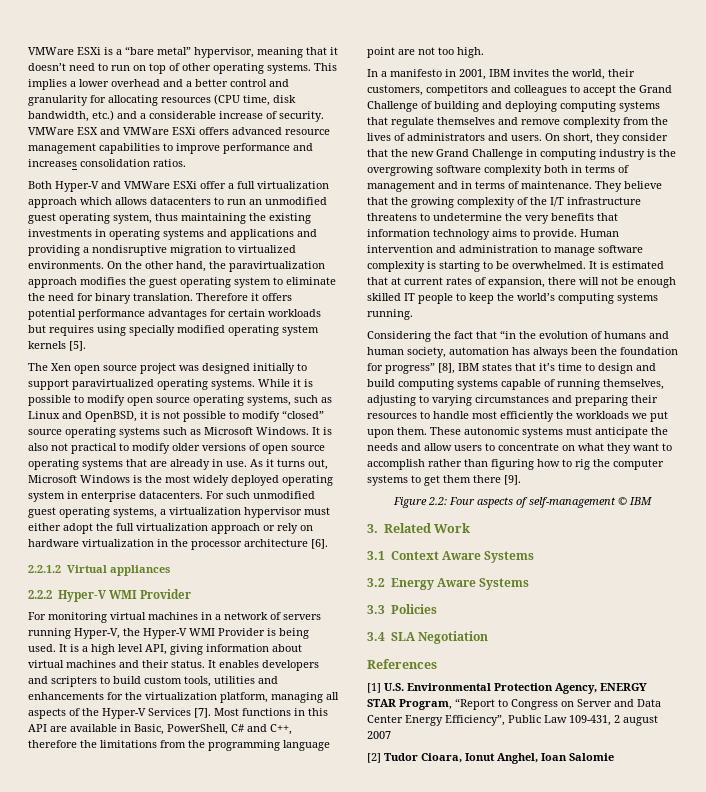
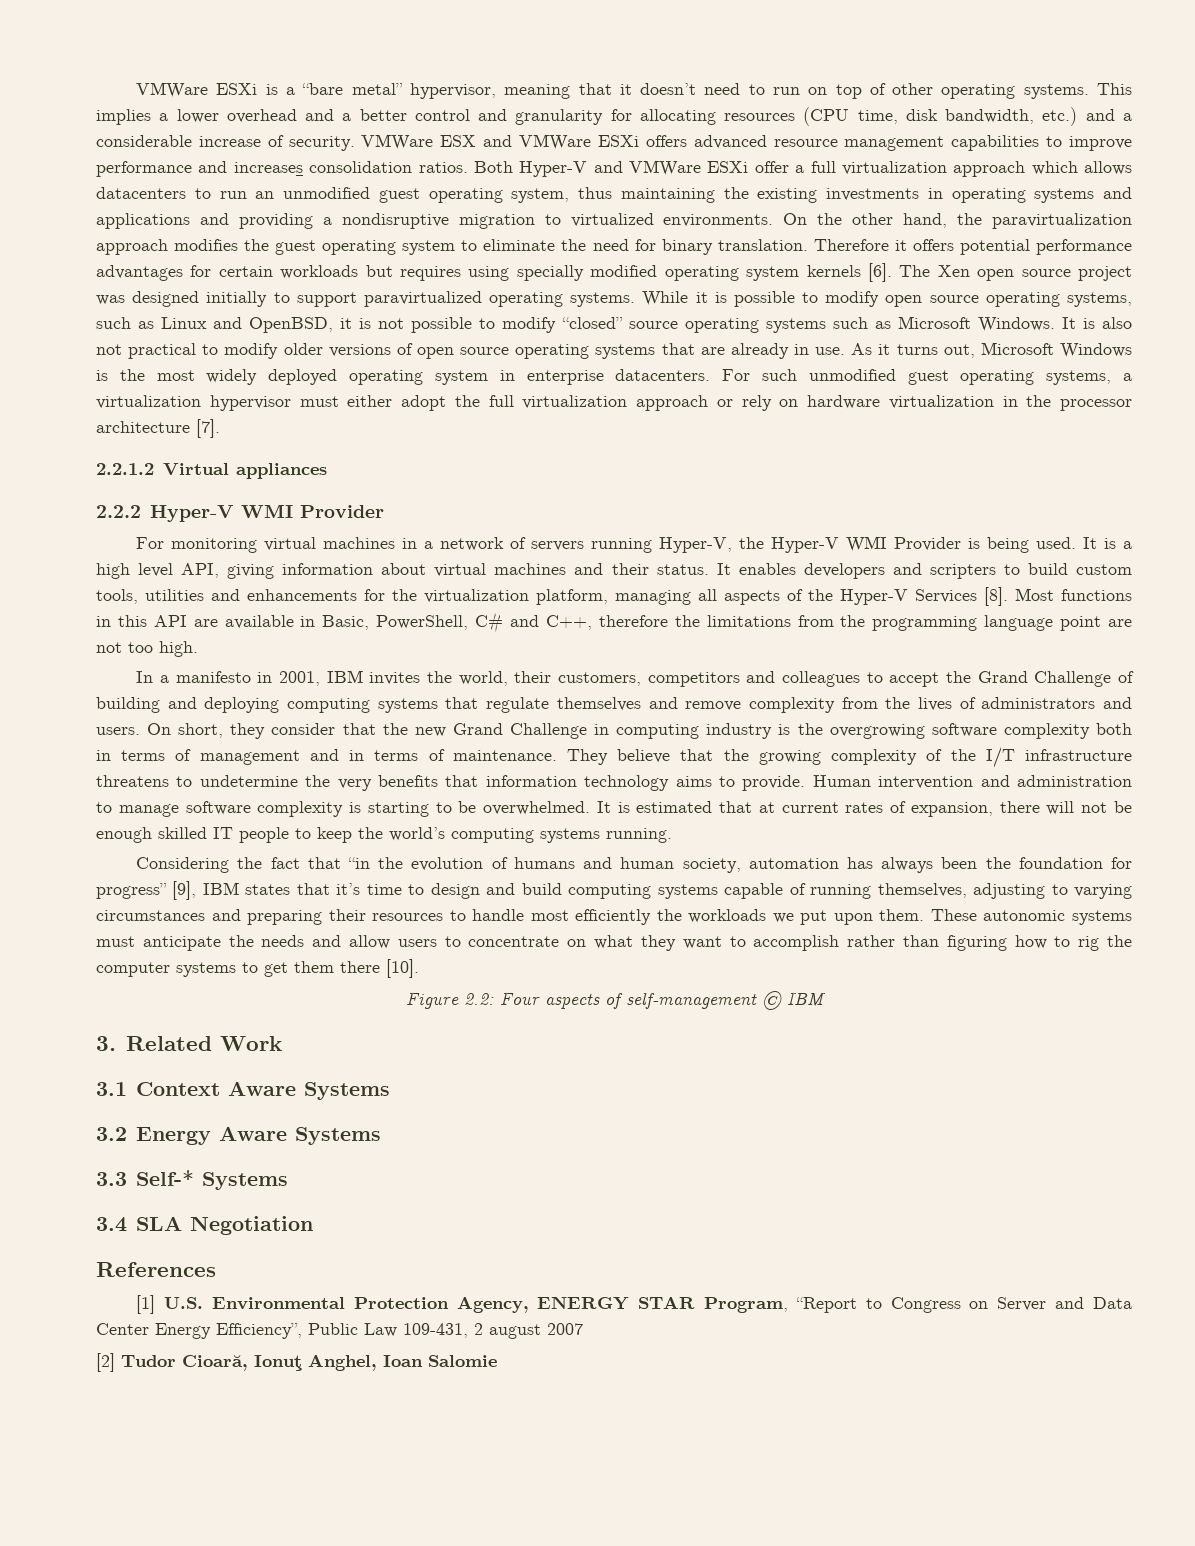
- VMWare ESX and VMWare ESXi offers advanced resource management capabilities to improve performance and increases consolidation ratios.
- Both Hyper-V and VMWare ESXi offer a full virtualization approach which allows datacenters to run an unmodified guest operating system, thus maintaining the existing investments in operating systems and applications and providing a nondisruptive migration to virtualized environments.
+ VMWare ESX and VMWare ESXi offers advanced resource management capabilities to improve performance and increases consolidation ratios. Both Hyper-V and VMWare ESXi offer a full virtualization approach which allows datacenters to run an unmodified guest operating system, thus maintaining the existing investments in operating systems and applications and providing a nondisruptive migration to virtualized environments.
- Therefore it offers potential performance advantages for certain workloads but requires using specially modified operating system kernels [5].
- The Xen open source project was designed initially to support paravirtualized operating systems.
+ Therefore it offers potential performance advantages for certain workloads but requires using specially modified operating system kernels [6]. The Xen open source project was designed initially to support paravirtualized operating systems.
- For such unmodified guest operating systems, a virtualization hypervisor must either adopt the full virtualization approach or rely on hardware virtualization in the processor architecture [6].
+ For such unmodified guest operating systems, a virtualization hypervisor must either adopt the full virtualization approach or rely on hardware virtualization in the processor architecture [7].
- It enables developers and scripters to build custom tools, utilities and enhancements for the virtualization platform, managing all aspects of the Hyper-V Services [7].
+ It enables developers and scripters to build custom tools, utilities and enhancements for the virtualization platform, managing all aspects of the Hyper-V Services [8].
- Considering the fact that “in the evolution of humans and human society, automation has always been the foundation for progress” [8], IBM states that it’s time to design and build computing systems capable of running themselves, adjusting to varying circumstances and preparing their resources to handle most efficiently the workloads we put upon them.
+ Considering the fact that “in the evolution of humans and human society, automation has always been the foundation for progress” [9], IBM states that it’s time to design and build computing systems capable of running themselves, adjusting to varying circumstances and preparing their resources to handle most efficiently the workloads we put upon them.
- These autonomic systems must anticipate the needs and allow users to concentrate on what they want to accomplish rather than figuring how to rig the computer systems to get them there [9].
+ These autonomic systems must anticipate the needs and allow users to concentrate on what they want to accomplish rather than figuring how to rig the computer systems to get them there [10].
- 3.3 Policies
+ 3.3 Self-* Systems
- [2] Tudor Cioara, Ionut Anghel, Ioan Salomie
+ [2] Tudor Cioară, Ionuţ Anghel, Ioan Salomie

